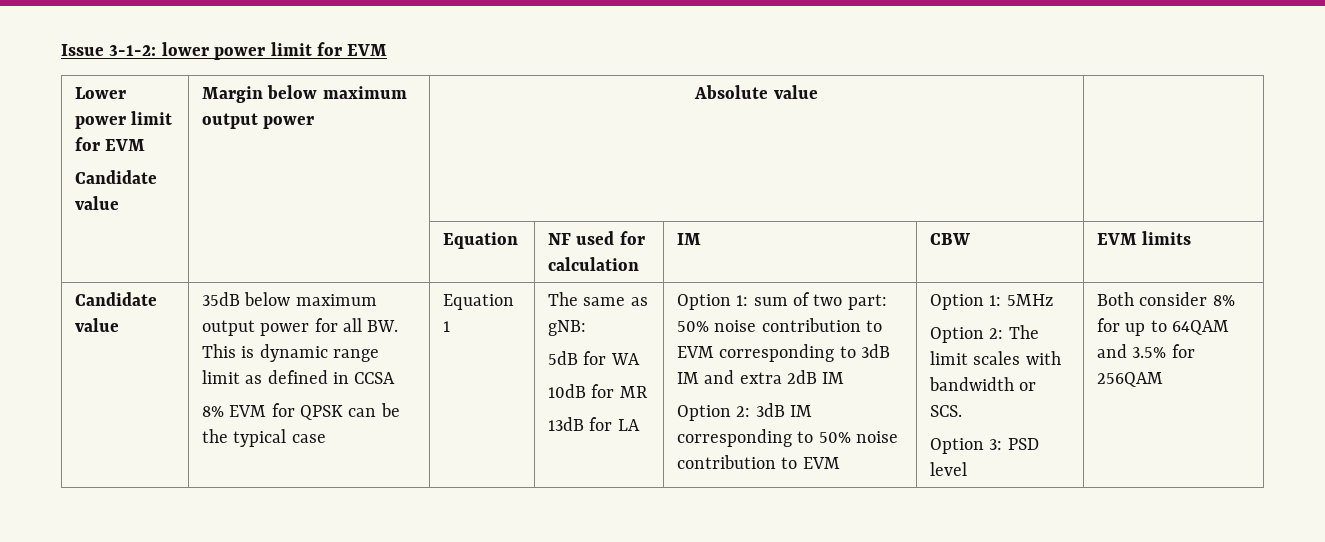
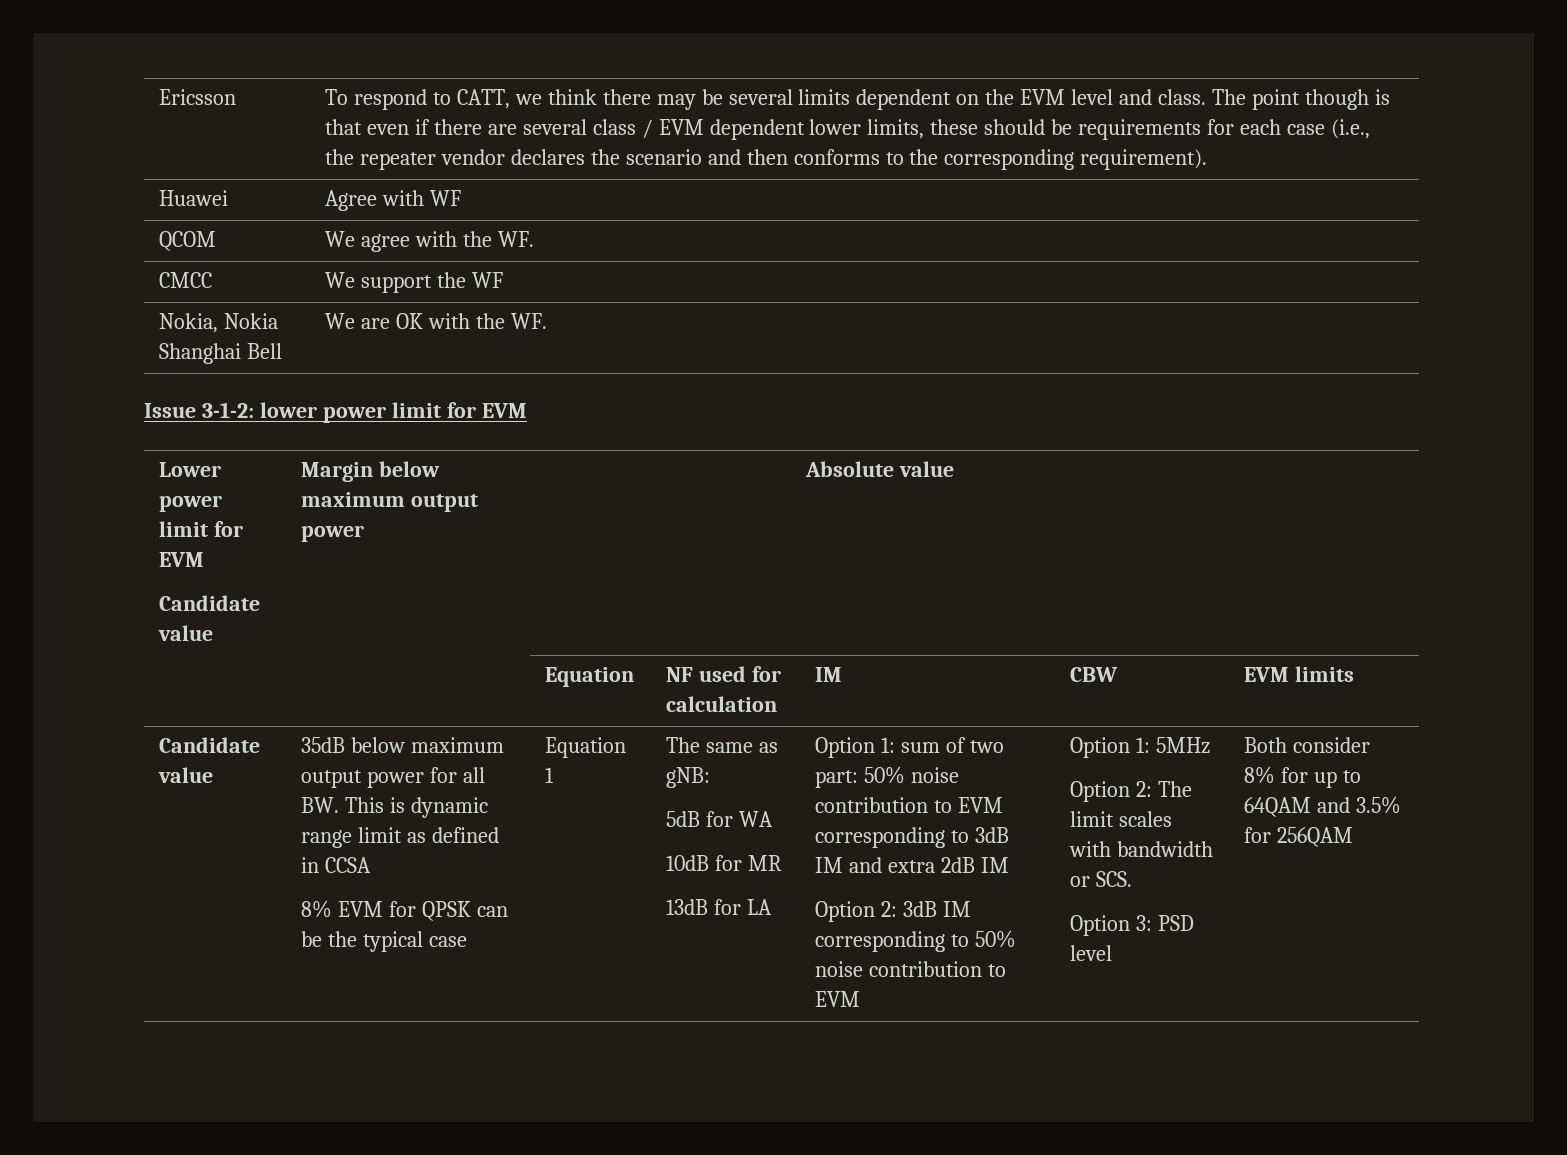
+ Ericsson | To respond to CATT, we think there may be several limits dependent on the EVM level and class. The point though is that even if there are several class / EVM dependent lower limits, these should be requirements for each case (i.e., the repeater vendor declares the scenario and then conforms to the corresponding requirement).
+ Huawei | Agree with WF
+ QCOM | We agree with the WF.
+ CMCC | We support the WF
+ Nokia, Nokia Shanghai Bell | We are OK with the WF.

